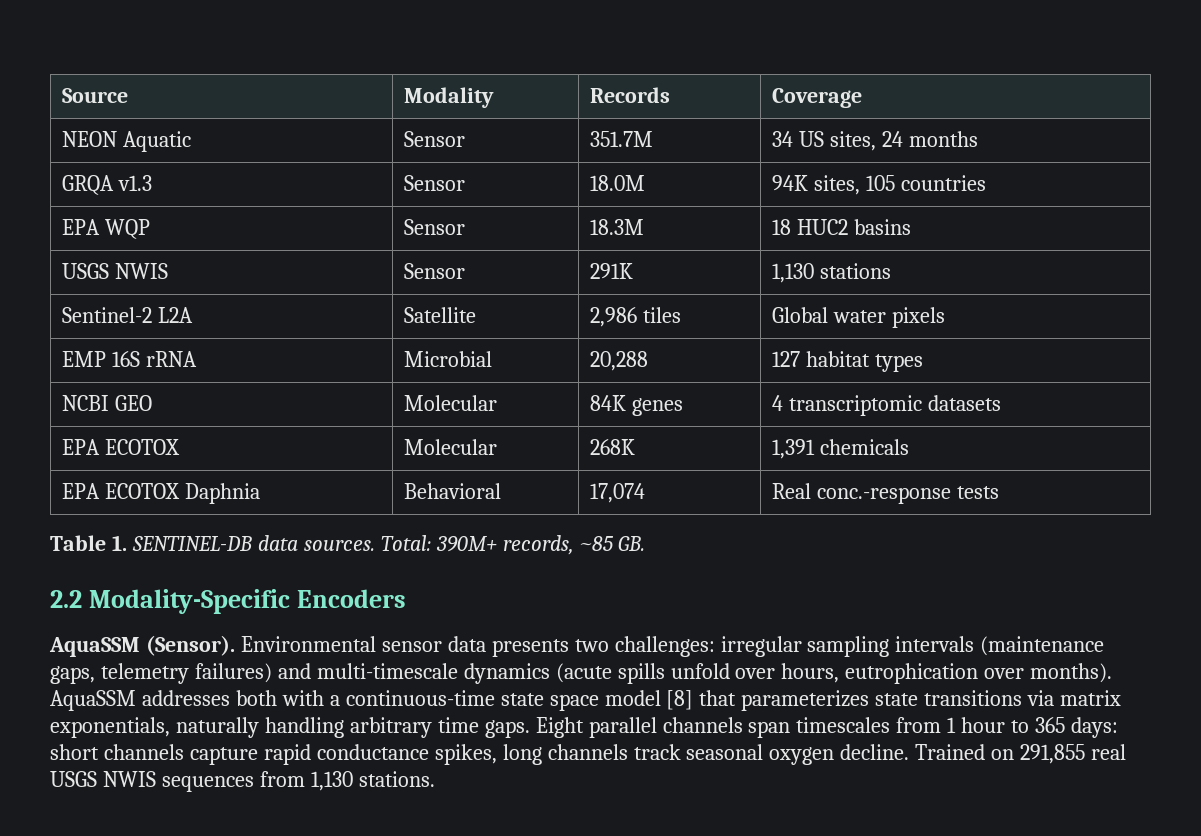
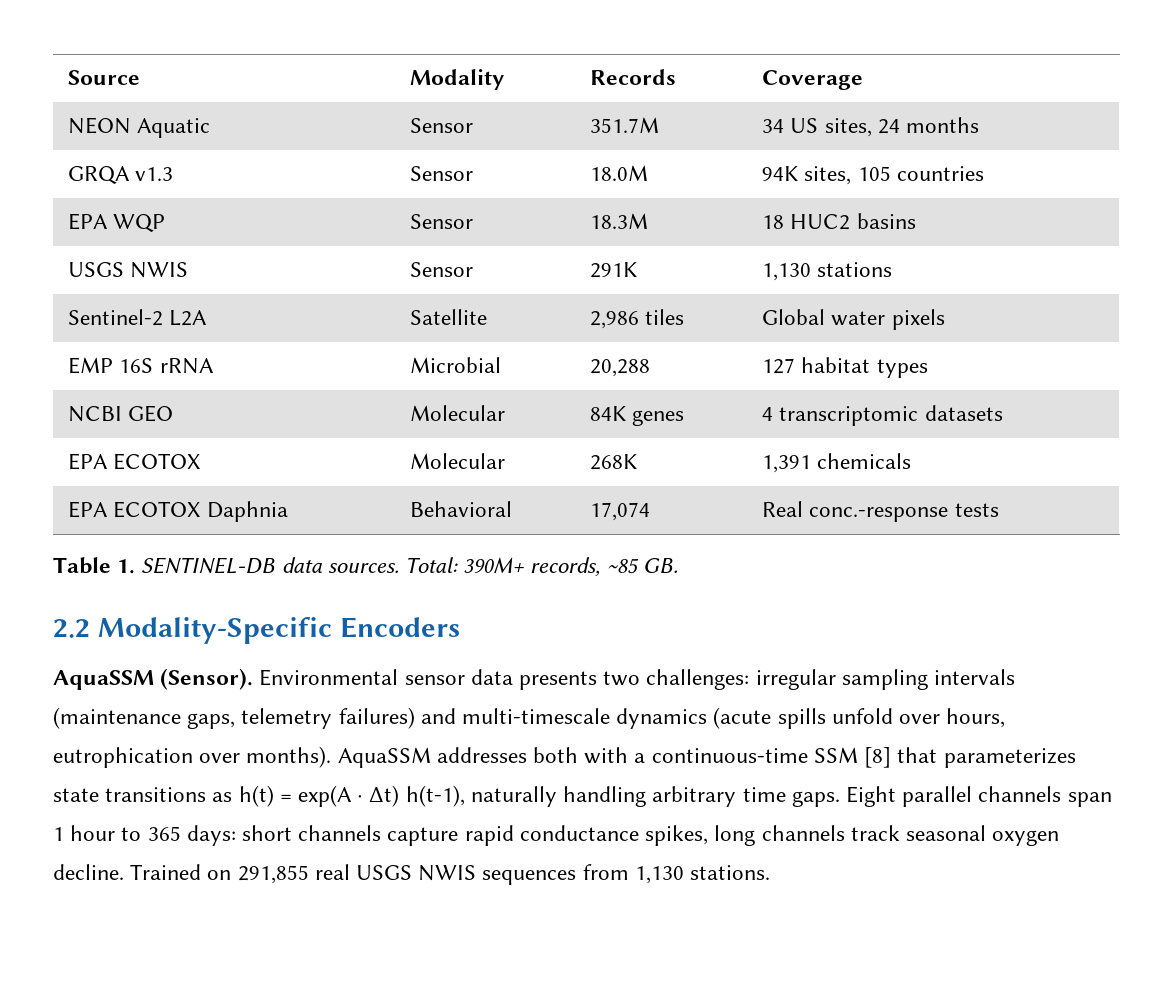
- AquaSSM addresses both with a continuous-time state space model [8] that parameterizes state transitions via matrix exponentials, naturally handling arbitrary time gaps.
+ AquaSSM addresses both with a continuous-time SSM [8] that parameterizes state transitions as h(t) = exp(A · Δt) h(t-1), naturally handling arbitrary time gaps.
- Eight parallel channels span timescales from 1 hour to 365 days: short channels capture rapid conductance spikes, long channels track seasonal oxygen decline.
+ Eight parallel channels span 1 hour to 365 days: short channels capture rapid conductance spikes, long channels track seasonal oxygen decline.

